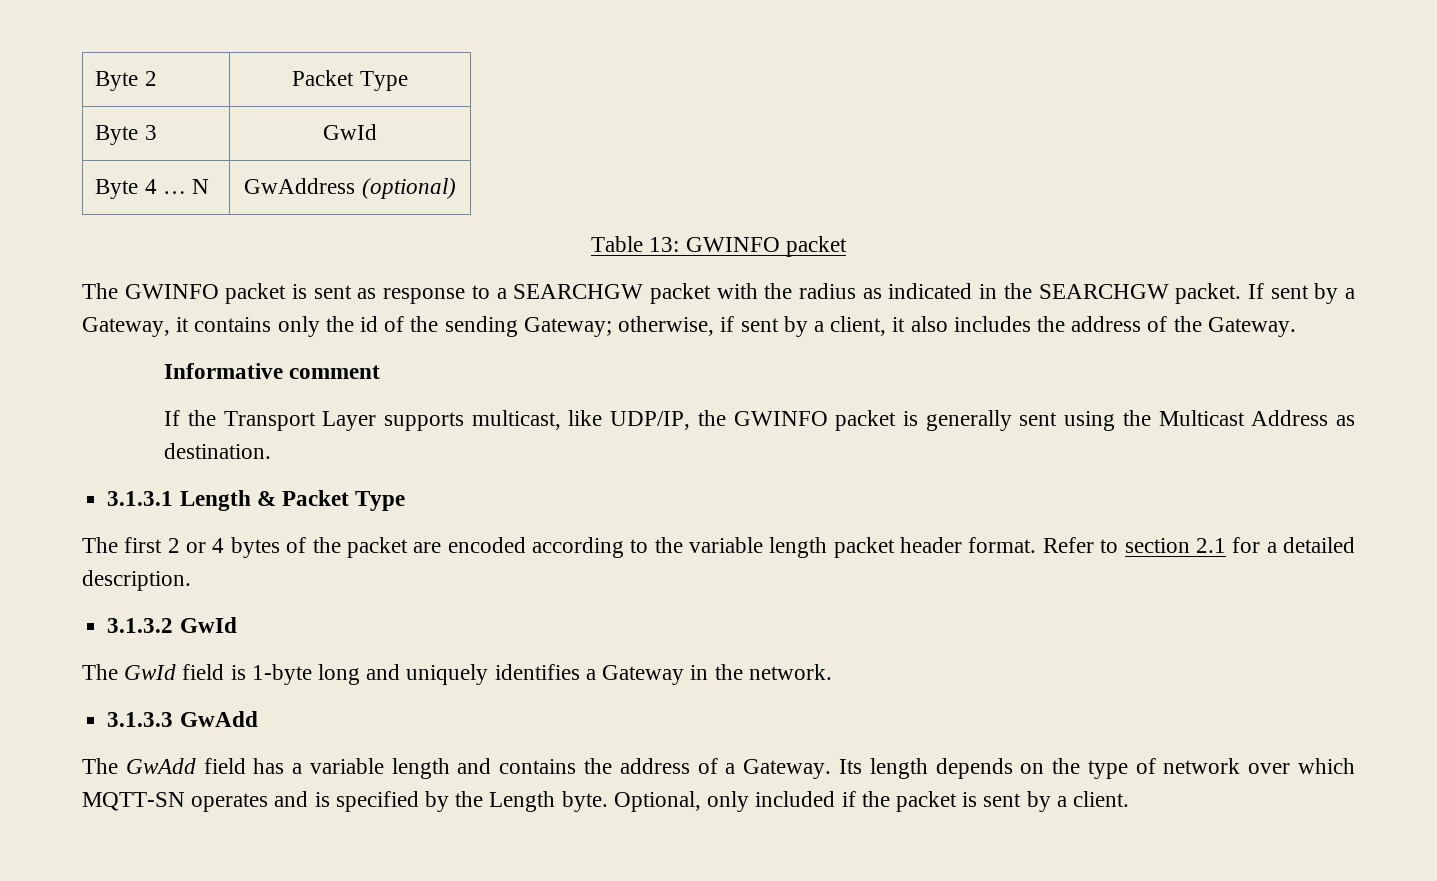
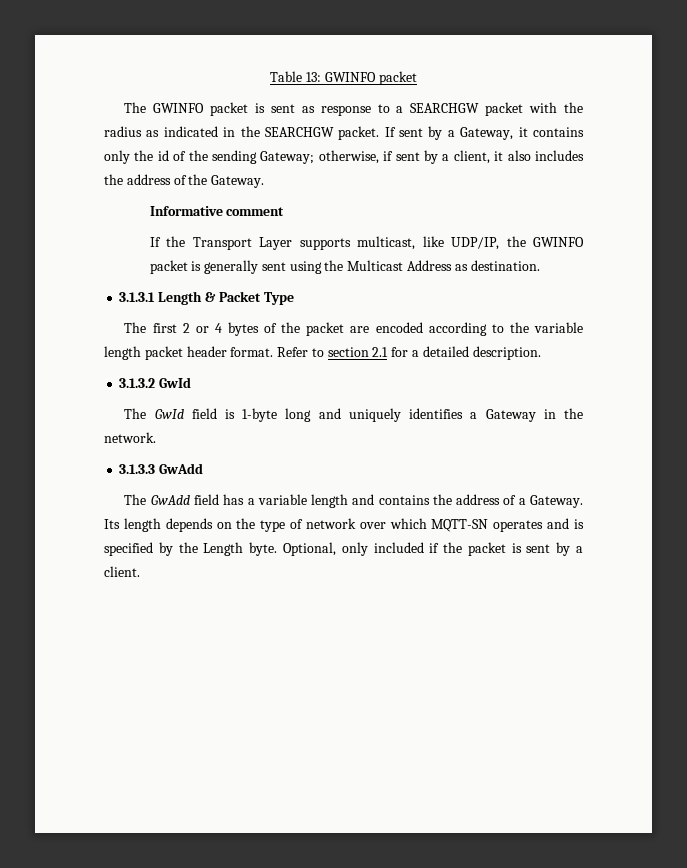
- Byte 2 | Packet Type
- Byte 3 | GwId
- Byte 4 … N | GwAddress (optional)

